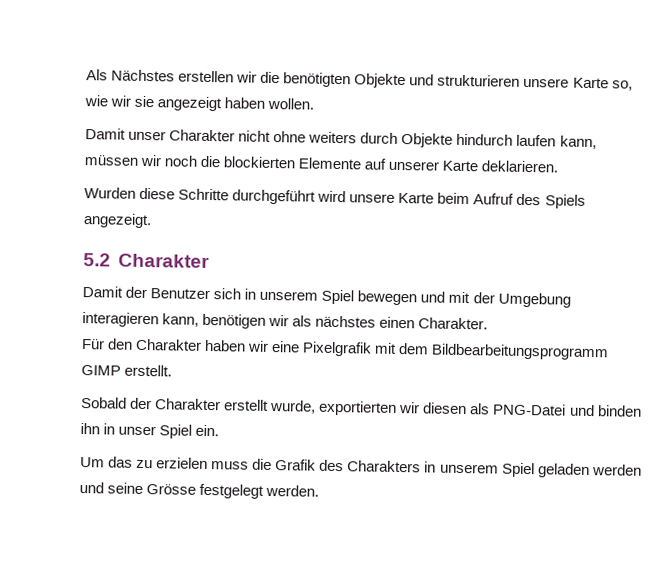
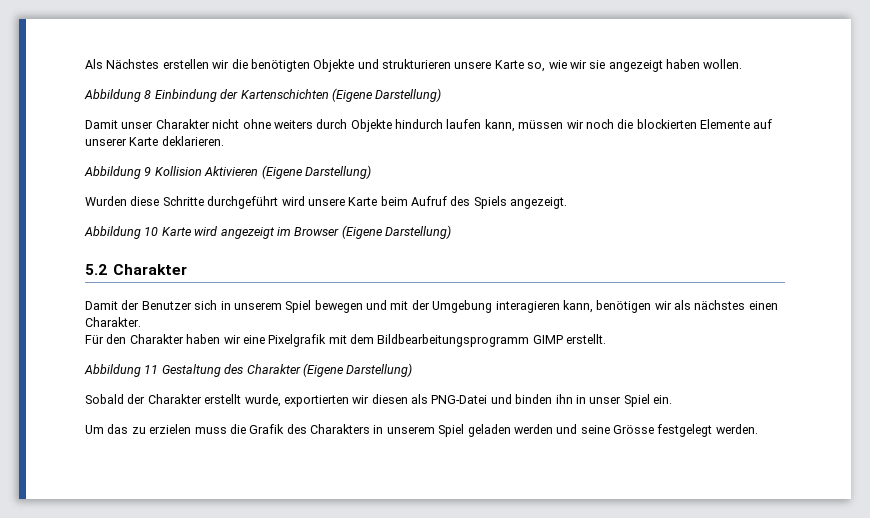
+ Abbildung 8 Einbindung der Kartenschichten (Eigene Darstellung)
+ Abbildung 9 Kollision Aktivieren (Eigene Darstellung)
+ Abbildung 10 Karte wird angezeigt im Browser (Eigene Darstellung)
+ Abbildung 11 Gestaltung des Charakter (Eigene Darstellung)

